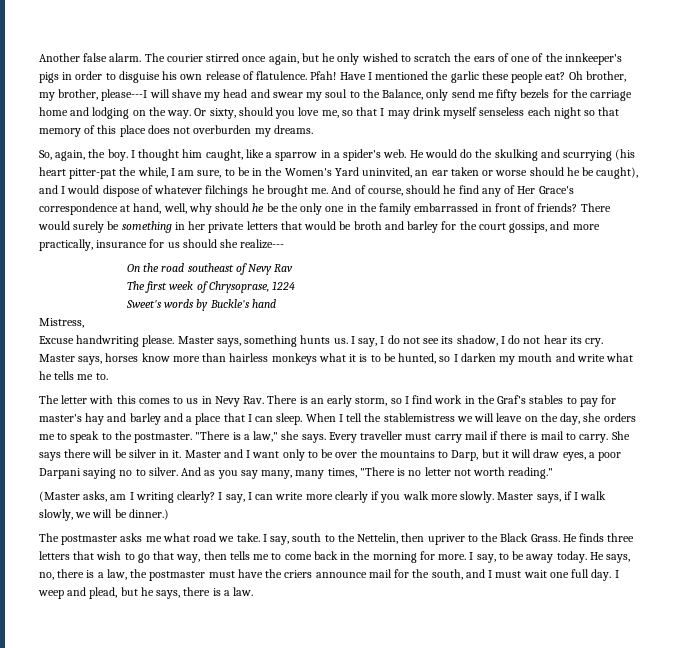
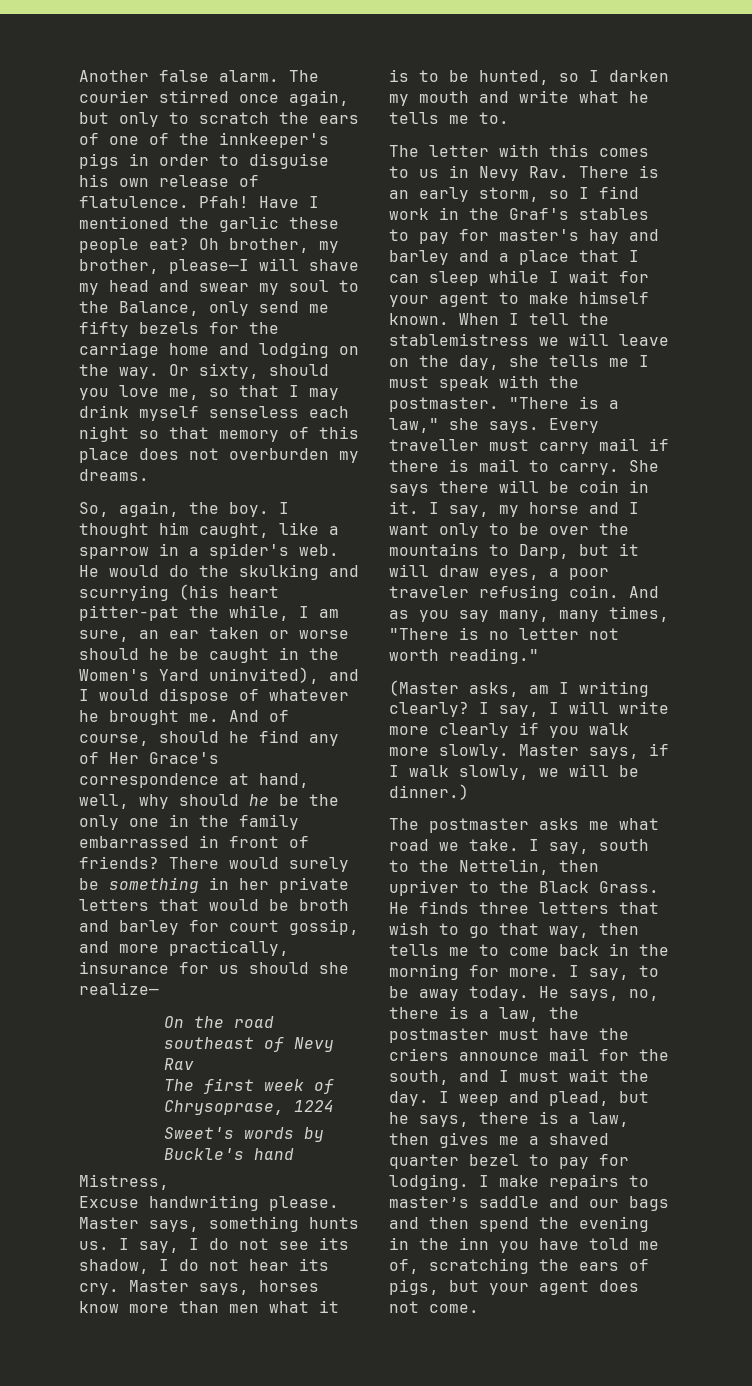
- The courier stirred once again, but he only wished to scratch the ears of one of the innkeeper's pigs in order to disguise his own release of flatulence.
+ The courier stirred once again, but only to scratch the ears of one of the innkeeper's pigs in order to disguise his own release of flatulence.
- Oh brother, my brother, please---I will shave my head and swear my soul to the Balance, only send me fifty bezels for the carriage home and lodging on the way.
+ Oh brother, my brother, please—I will shave my head and swear my soul to the Balance, only send me fifty bezels for the carriage home and lodging on the way.
- He would do the skulking and scurrying (his heart pitter-pat the while, I am sure, to be in the Women's Yard uninvited, an ear taken or worse should he be caught), and I would dispose of whatever filchings he brought me.
+ He would do the skulking and scurrying (his heart pitter-pat the while, I am sure, an ear taken or worse should he be caught in the Women's Yard uninvited), and I would dispose of whatever he brought me.
- There would surely be something in her private letters that would be broth and barley for the court gossips, and more practically, insurance for us should she realize---
+ There would surely be something in her private letters that would be broth and barley for court gossip, and more practically, insurance for us should she realize—
- Master says, horses know more than hairless monkeys what it is to be hunted, so I darken my mouth and write what he tells me to.
+ Master says, horses know more than men what it is to be hunted, so I darken my mouth and write what he tells me to.
- The letter with this comes to us in Nevy Rav. There is an early storm, so I find work in the Graf's stables to pay for master's hay and barley and a place that I can sleep.
+ The letter with this comes to us in Nevy Rav. There is an early storm, so I find work in the Graf's stables to pay for master's hay and barley and a place that I can sleep while I wait for your agent to make himself known.
- When I tell the stablemistress we will leave on the day, she orders me to speak to the postmaster.
+ When I tell the stablemistress we will leave on the day, she tells me I must speak with the postmaster.
- She says there will be silver in it.
+ She says there will be coin in it.
- Master and I want only to be over the mountains to Darp, but it will draw eyes, a poor Darpani saying no to silver.
+ I say, my horse and I want only to be over the mountains to Darp, but it will draw eyes, a poor traveler refusing coin.
- I say, I can write more clearly if you walk more slowly.
+ I say, I will write more clearly if you walk more slowly.
- He says, no, there is a law, the postmaster must have the criers announce mail for the south, and I must wait one full day.
+ He says, no, there is a law, the postmaster must have the criers announce mail for the south, and I must wait the day.
- I weep and plead, but he says, there is a law.
+ I weep and plead, but he says, there is a law, then gives me a shaved quarter bezel to pay for lodging. I make repairs to master’s saddle and our bags and then spend the evening in the inn you have told me of, scratching the ears of pigs, but your agent does not come.

